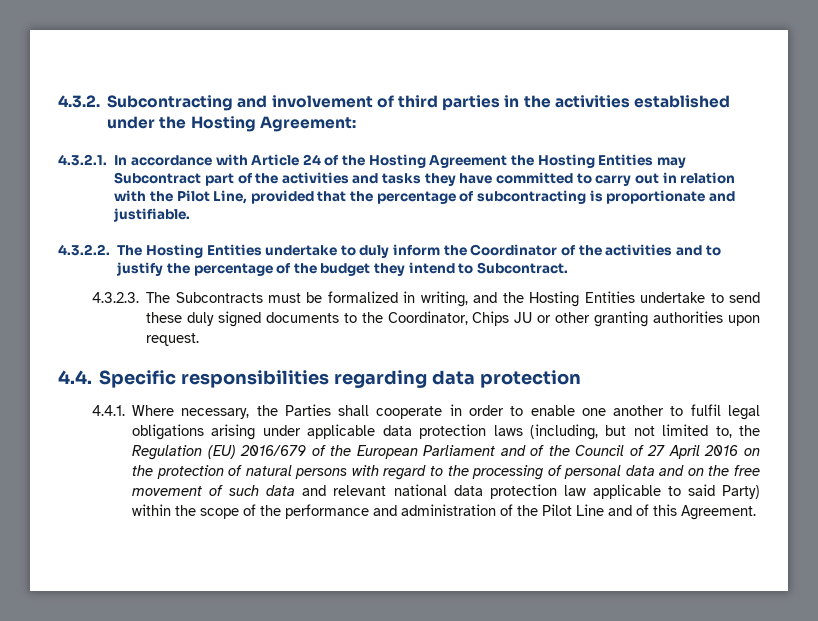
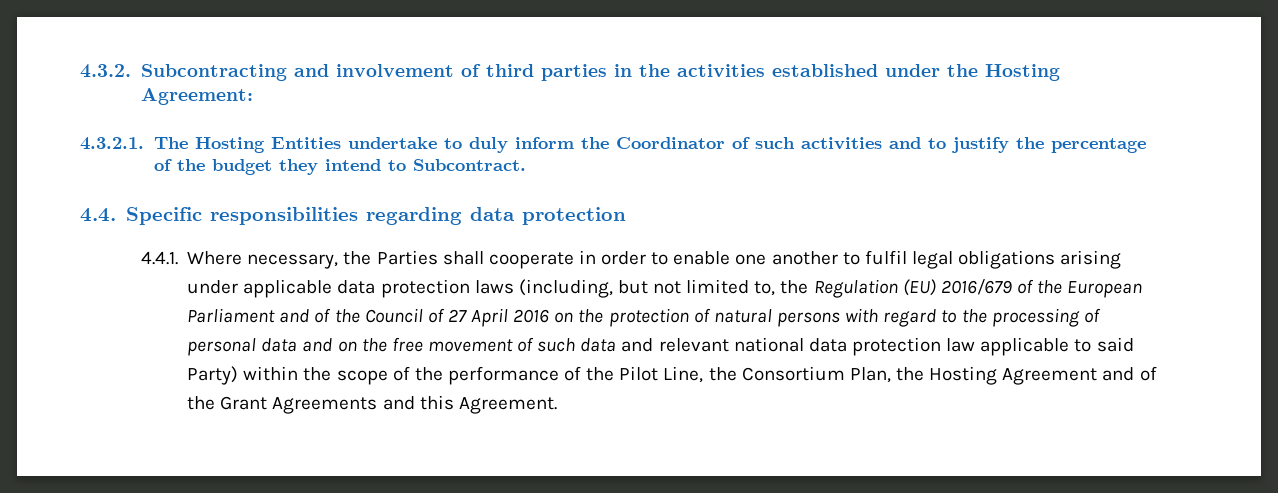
- 4.3.2.1. In accordance with Article 24 of the Hosting Agreement the Hosting Entities may Subcontract part of the activities and tasks they have committed to carry out in relation with the Pilot Line, provided that the percentage of subcontracting is proportionate and justifiable.
- 4.3.2.2. The Hosting Entities undertake to duly inform the Coordinator of the activities and to justify the percentage of the budget they intend to Subcontract.
+ 4.3.2.1. The Hosting Entities undertake to duly inform the Coordinator of such activities and to justify the percentage of the budget they intend to Subcontract.
- 4.3.2.3. The Subcontracts must be formalized in writing, and the Hosting Entities undertake to send these duly signed documents to the Coordinator, Chips JU or other granting authorities upon request.
- 4.4.1. Where necessary, the Parties shall cooperate in order to enable one another to fulfil legal obligations arising under applicable data protection laws (including, but not limited to, the Regulation (EU) 2016/679 of the European Parliament and of the Council of 27 April 2016 on the protection of natural persons with regard to the processing of personal data and on the free movement of such data and relevant national data protection law applicable to said Party) within the scope of the performance and administration of the Pilot Line and of this Agreement.
+ 4.4.1. Where necessary, the Parties shall cooperate in order to enable one another to fulfil legal obligations arising under applicable data protection laws (including, but not limited to, the Regulation (EU) 2016/679 of the European Parliament and of the Council of 27 April 2016 on the protection of natural persons with regard to the processing of personal data and on the free movement of such data and relevant national data protection law applicable to said Party) within the scope of the performance of the Pilot Line, the Consortium Plan, the Hosting Agreement and of the Grant Agreements and this Agreement.

